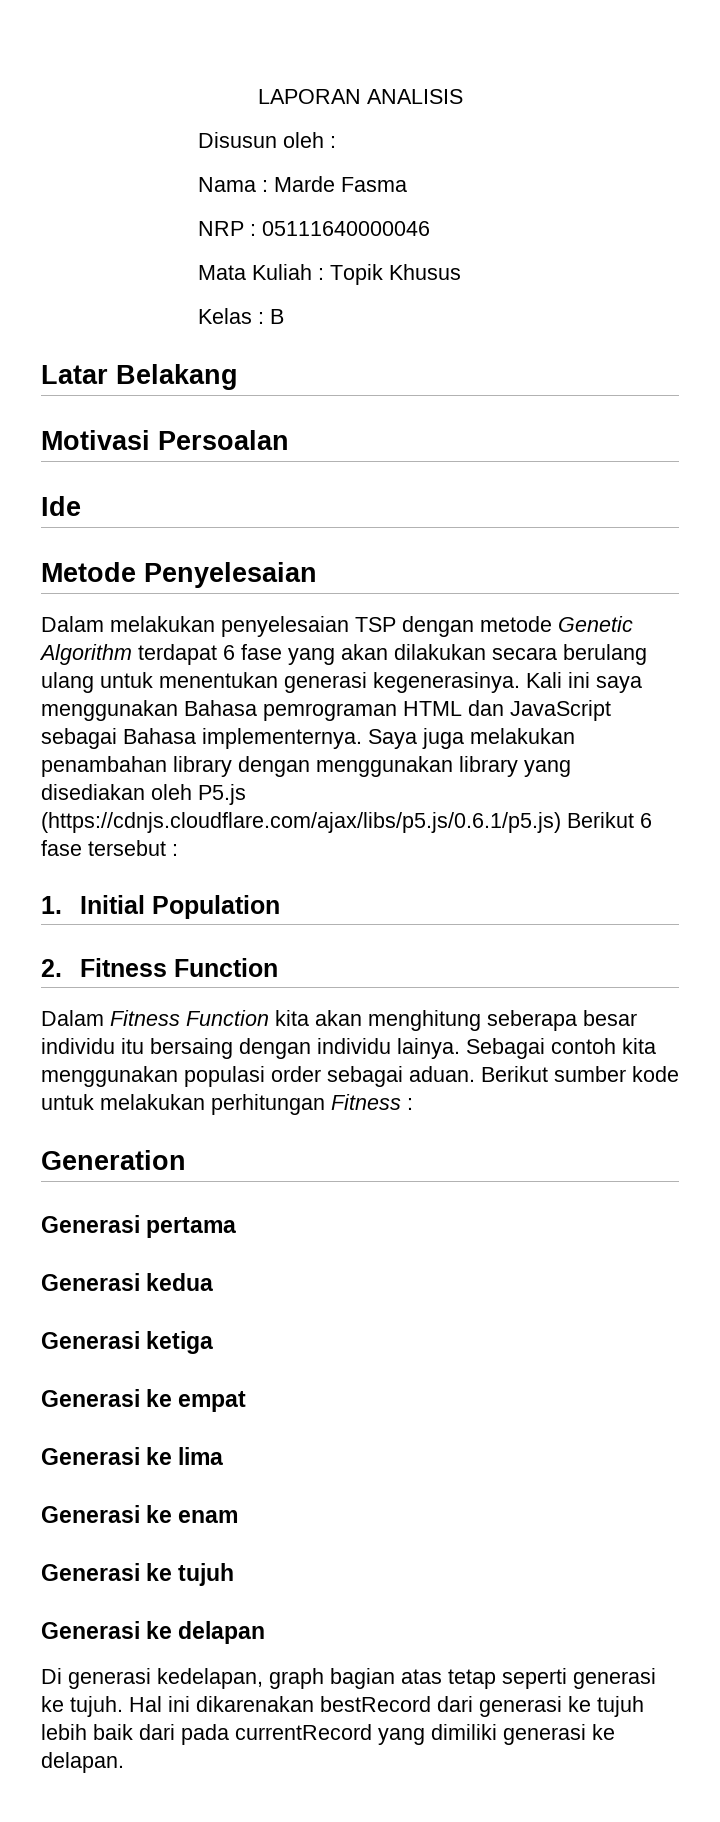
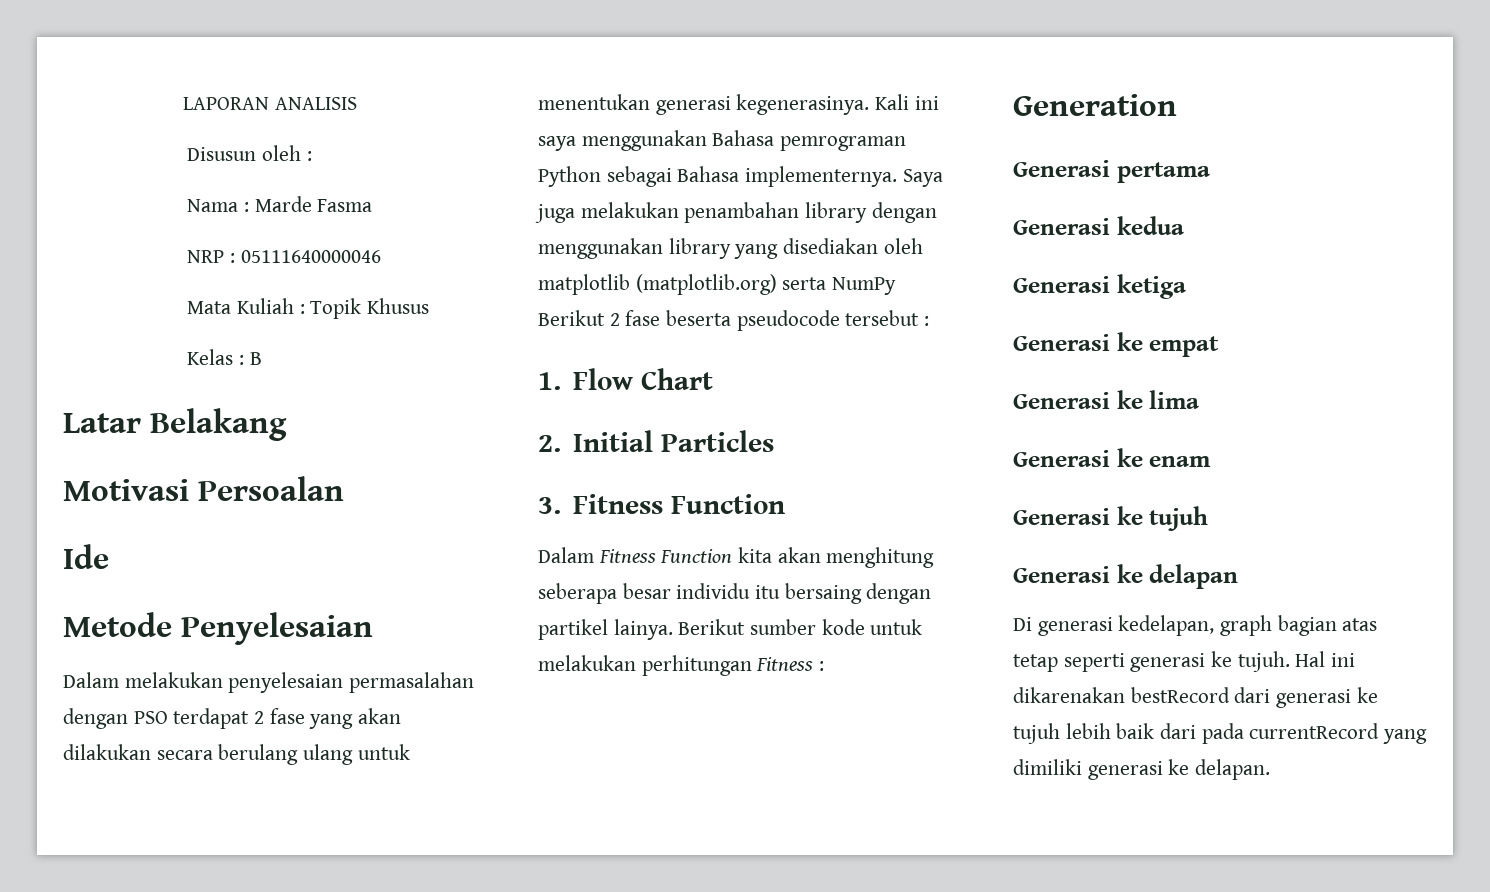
- Dalam melakukan penyelesaian TSP dengan metode Genetic Algorithm terdapat 6 fase yang akan dilakukan secara berulang ulang untuk menentukan generasi kegenerasinya.
+ Dalam melakukan penyelesaian permasalahan dengan PSO terdapat 2 fase yang akan dilakukan secara berulang ulang untuk menentukan generasi kegenerasinya.
- Kali ini saya menggunakan Bahasa pemrograman HTML dan JavaScript sebagai Bahasa implementernya.
+ Kali ini saya menggunakan Bahasa pemrograman Python sebagai Bahasa implementernya.
- Saya juga melakukan penambahan library dengan menggunakan library yang disediakan oleh P5.js (https://cdnjs.cloudflare.com/ajax/libs/p5.js/0.6.1/p5.js) Berikut 6 fase tersebut :
- 1. Initial Population
- 2. Fitness Function
+ Saya juga melakukan penambahan library dengan menggunakan library yang disediakan oleh matplotlib (matplotlib.org) serta NumPy Berikut 2 fase beserta pseudocode tersebut :
+ 1. Flow Chart
+ 2. Initial Particles
+ 3. Fitness Function
- Dalam Fitness Function kita akan menghitung seberapa besar individu itu bersaing dengan individu lainya. Sebagai contoh kita menggunakan populasi order sebagai aduan.
+ Dalam Fitness Function kita akan menghitung seberapa besar individu itu bersaing dengan partikel lainya.

